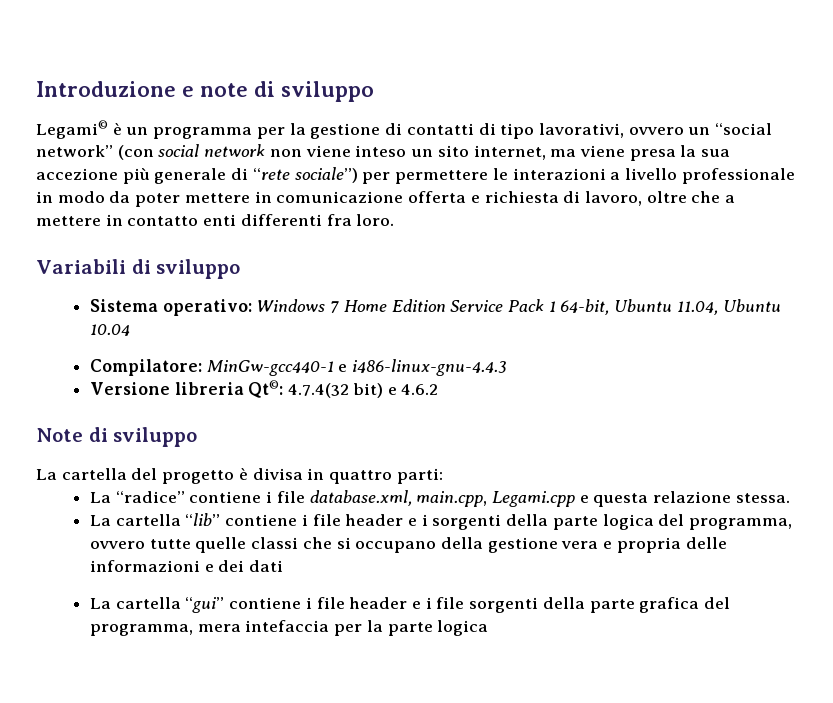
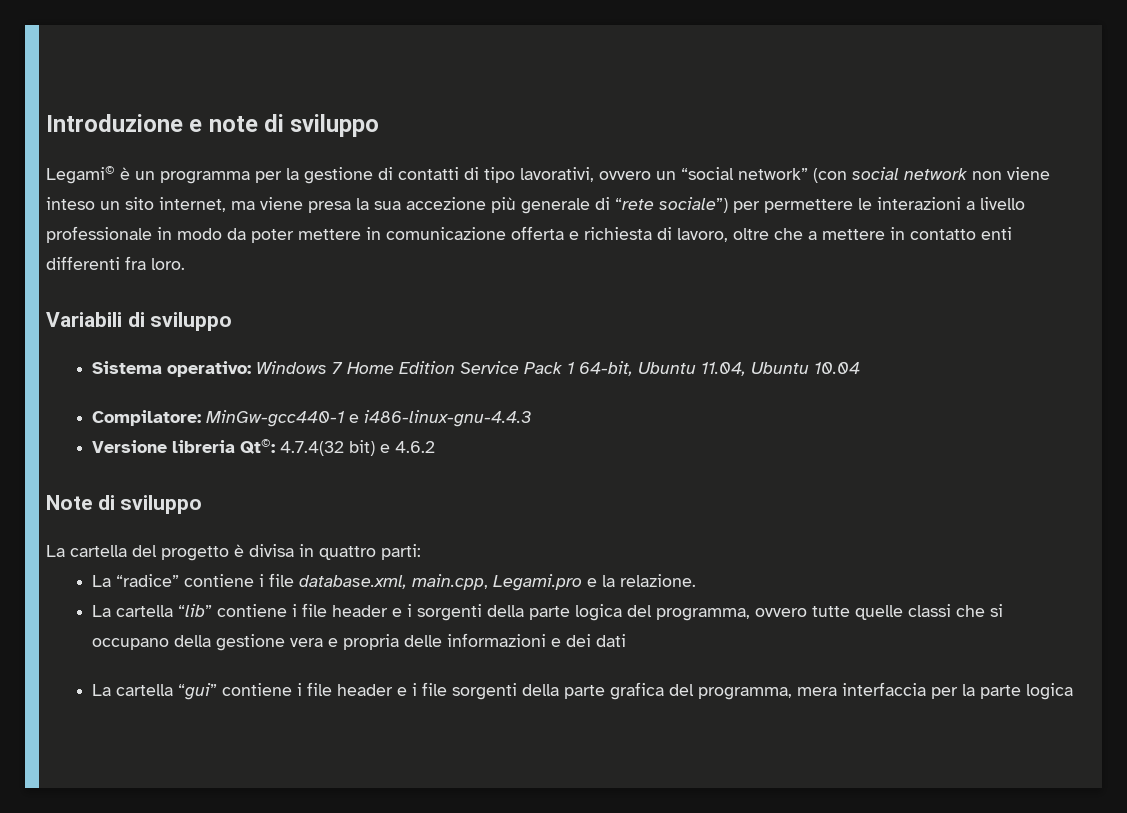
- La “radice” contiene i file database.xml, main.cpp, Legami.cpp e questa relazione stessa.
+ La “radice” contiene i file database.xml, main.cpp, Legami.pro e la relazione.
- La cartella “gui” contiene i file header e i file sorgenti della parte grafica del programma, mera intefaccia per la parte logica
+ La cartella “gui” contiene i file header e i file sorgenti della parte grafica del programma, mera interfaccia per la parte logica

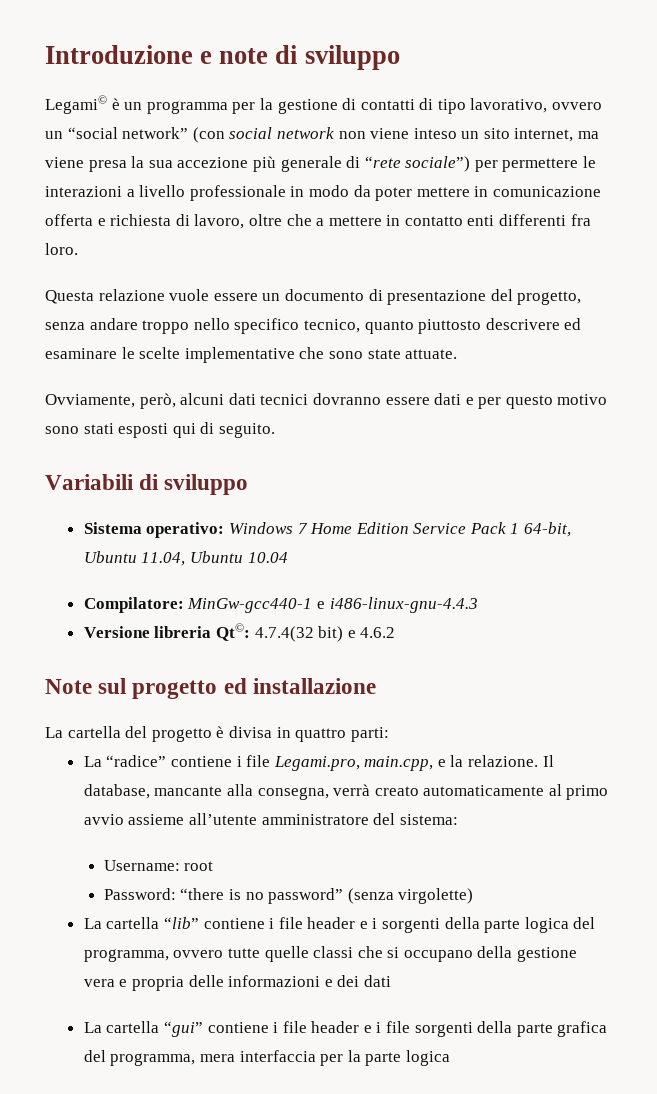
- Legami© è un programma per la gestione di contatti di tipo lavorativi, ovvero un “social network” (con social network non viene inteso un sito internet, ma viene presa la sua accezione più generale di “rete sociale”) per permettere le interazioni a livello professionale in modo da poter mettere in comunicazione offerta e richiesta di lavoro, oltre che a mettere in contatto enti differenti fra loro.
+ Legami© è un programma per la gestione di contatti di tipo lavorativo, ovvero un “social network” (con social network non viene inteso un sito internet, ma viene presa la sua accezione più generale di “rete sociale”) per permettere le interazioni a livello professionale in modo da poter mettere in comunicazione offerta e richiesta di lavoro, oltre che a mettere in contatto enti differenti fra loro.
+ Questa relazione vuole essere un documento di presentazione del progetto, senza andare troppo nello specifico tecnico, quanto piuttosto descrivere ed esaminare le scelte implementative che sono state attuate.
+ Ovviamente, però, alcuni dati tecnici dovranno essere dati e per questo motivo sono stati esposti qui di seguito.
- Note di sviluppo
+ Note sul progetto ed installazione
- La “radice” contiene i file database.xml, main.cpp, Legami.pro e la relazione.
+ La “radice” contiene i file Legami.pro, main.cpp, e la relazione. Il database, mancante alla consegna, verrà creato automaticamente al primo avvio assieme all’utente amministratore del sistema:
+ Username: root
+ Password: “there is no password” (senza virgolette)

